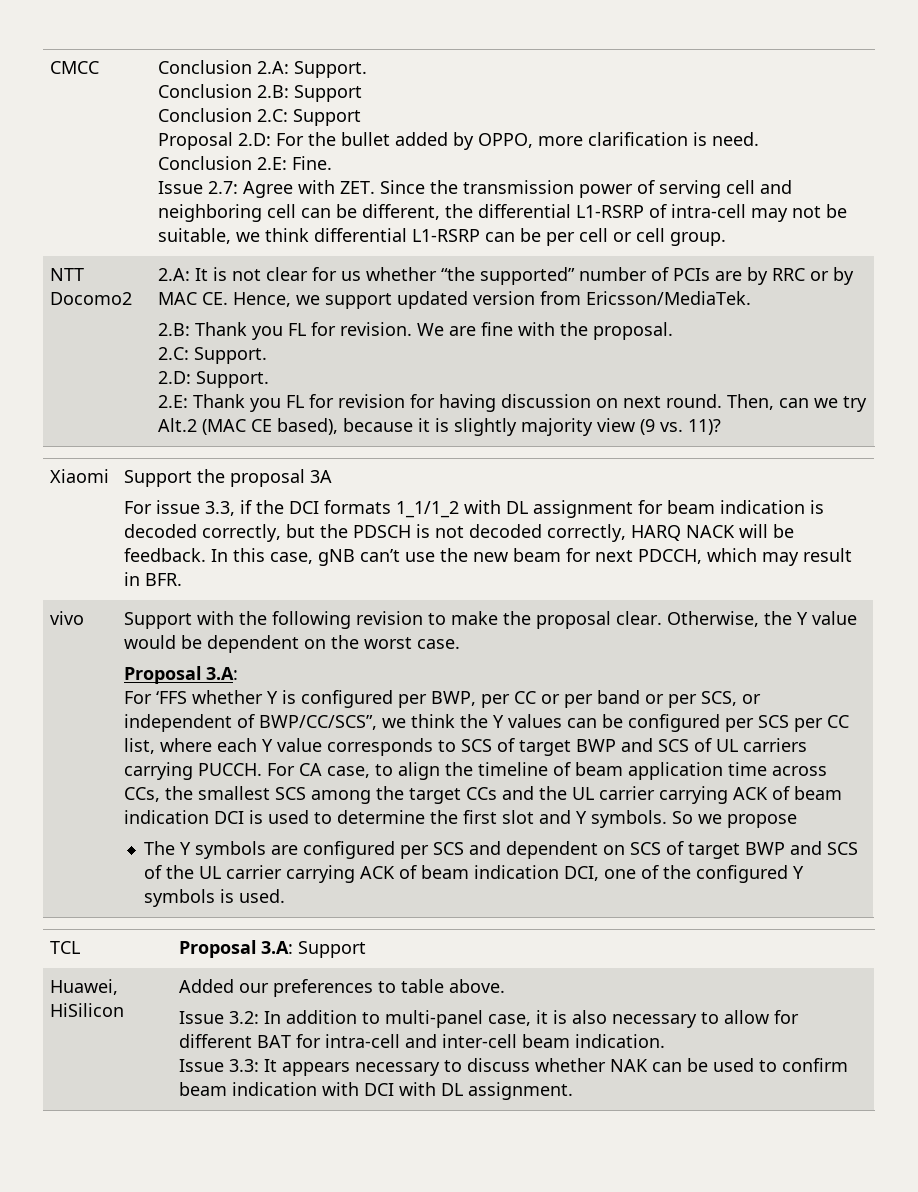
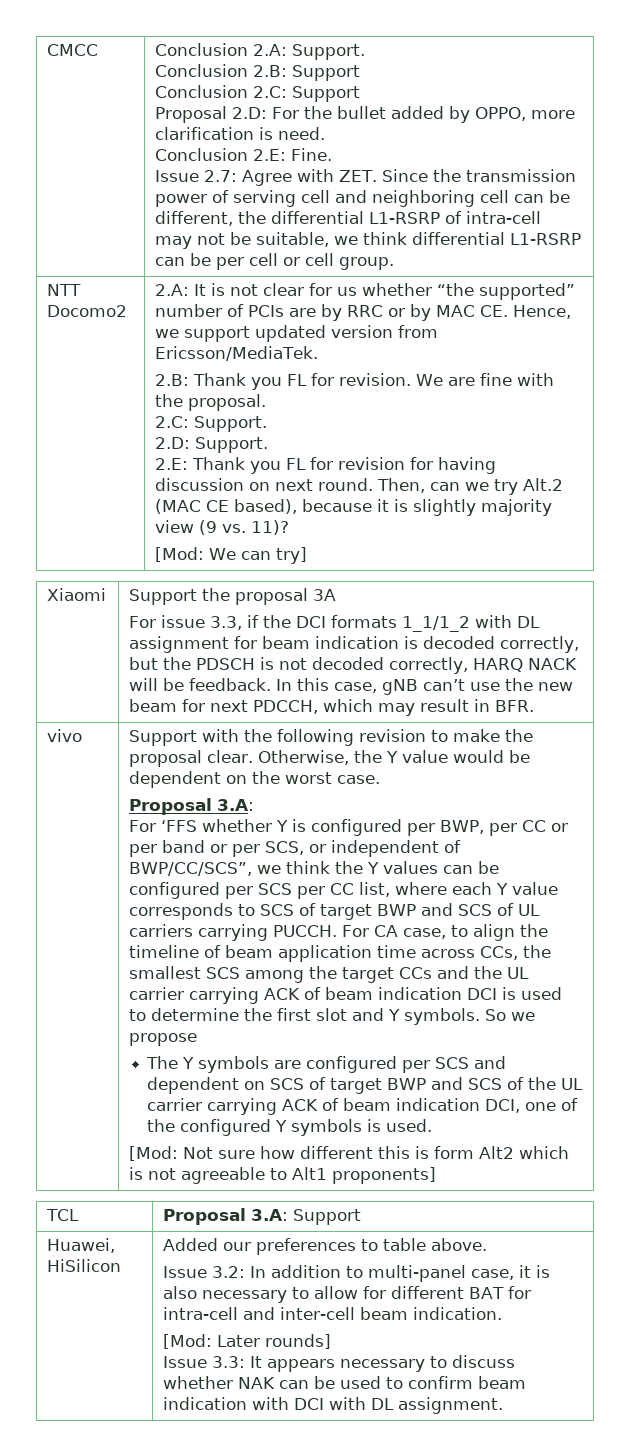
+ [Mod: We can try]
+ [Mod: Not sure how different this is form Alt2 which is not agreeable to Alt1 proponents]
+ [Mod: Later rounds]

